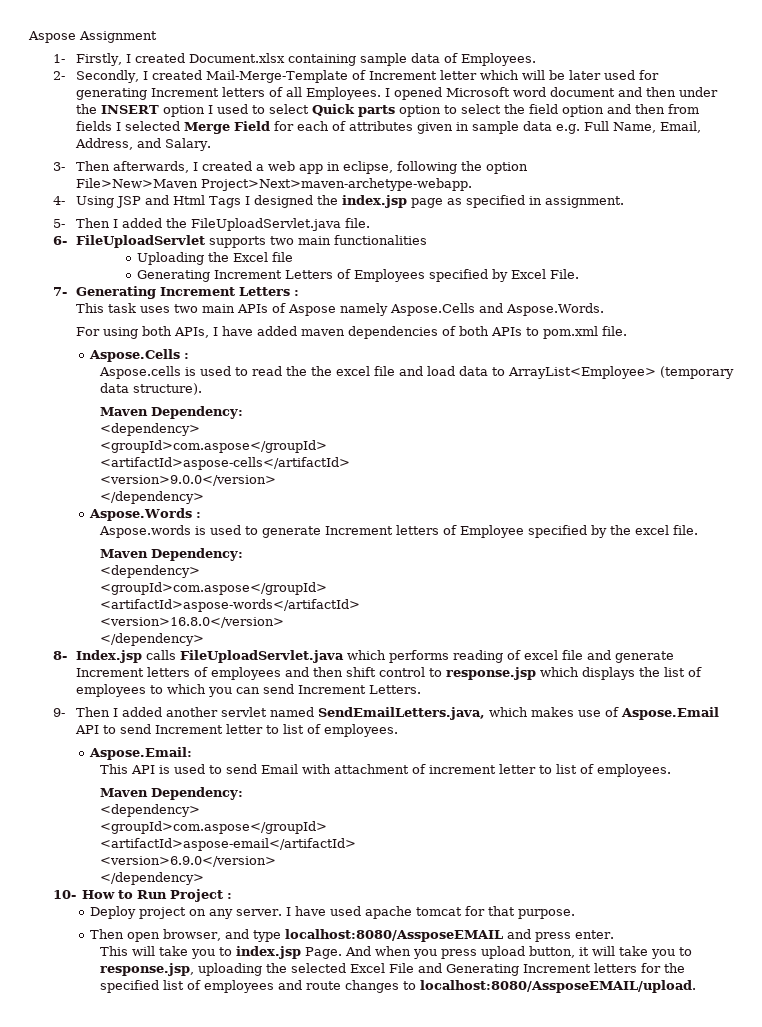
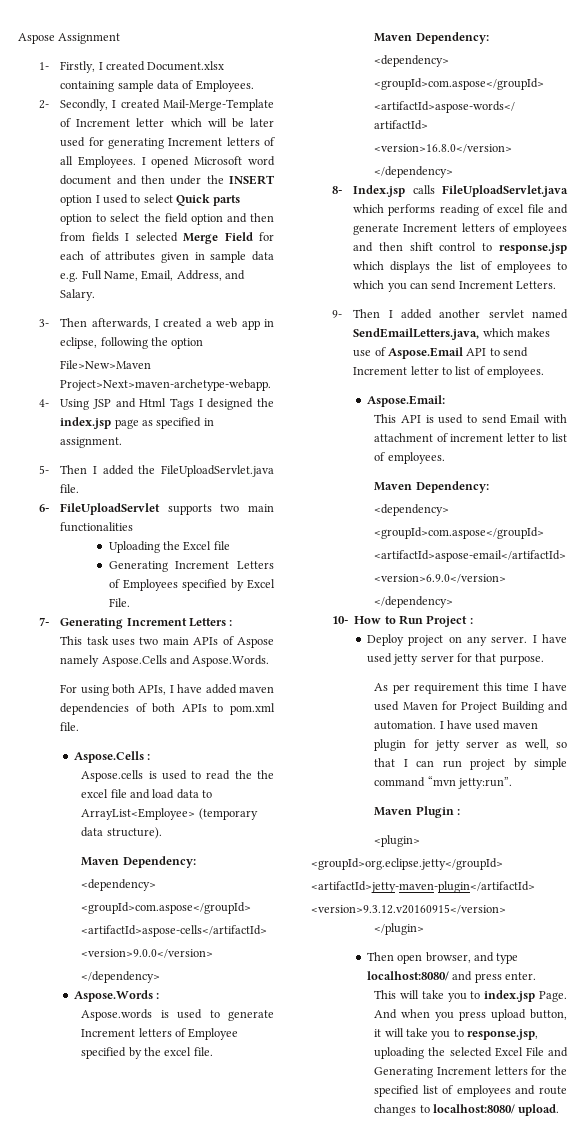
- I have used apache tomcat for that purpose.
+ I have used jetty server for that purpose.
+ As per requirement this time I have used Maven for Project Building and automation. I have used maven plugin for jetty server as well, so that I can run project by simple command “mvn jetty:run”.
+ Maven Plugin :
+ <plugin>
+ <groupId>org.eclipse.jetty</groupId>
+ <artifactId>jetty-maven-plugin</artifactId>
+ <version>9.3.12.v20160915</version>
+ </plugin>
- Then open browser, and type localhost:8080/AssposeEMAIL and press enter.
+ Then open browser, and type localhost:8080/ and press enter.
- And when you press upload button, it will take you to response.jsp, uploading the selected Excel File and Generating Increment letters for the specified list of employees and route changes to localhost:8080/AssposeEMAIL/upload.
+ And when you press upload button, it will take you to response.jsp, uploading the selected Excel File and Generating Increment letters for the specified list of employees and route changes to localhost:8080/ upload.

